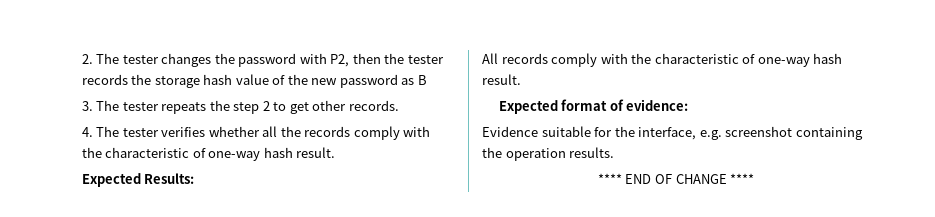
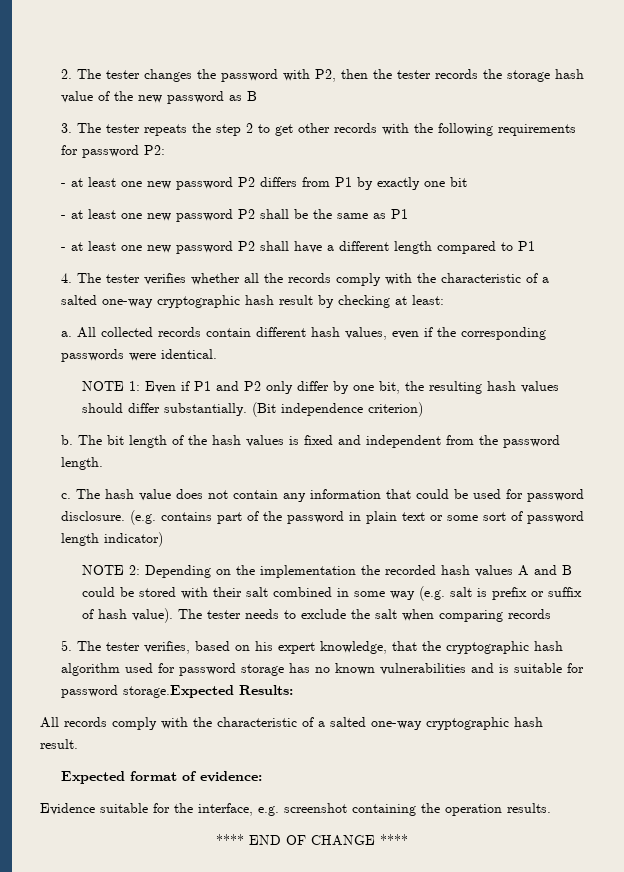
- 3. The tester repeats the step 2 to get other records.
+ 3. The tester repeats the step 2 to get other records with the following requirements for password P2:
+ - at least one new password P2 differs from P1 by exactly one bit
+ - at least one new password P2 shall be the same as P1
+ - at least one new password P2 shall have a different length compared to P1
- 4. The tester verifies whether all the records comply with the characteristic of one-way hash result.
- Expected Results:
+ 4. The tester verifies whether all the records comply with the characteristic of a salted one-way cryptographic hash result by checking at least:
+ a. All collected records contain different hash values, even if the corresponding passwords were identical.
+ NOTE 1: Even if P1 and P2 only differ by one bit, the resulting hash values should differ substantially. (Bit independence criterion)
+ b. The bit length of the hash values is fixed and independent from the password length.
+ c. The hash value does not contain any information that could be used for password disclosure. (e.g. contains part of the password in plain text or some sort of password length indicator)
+ NOTE 2: Depending on the implementation the recorded hash values A and B could be stored with their salt combined in some way (e.g. salt is prefix or suffix of hash value). The tester needs to exclude the salt when comparing records
+ 5. The tester verifies, based on his expert knowledge, that the cryptographic hash algorithm used for password storage has no known vulnerabilities and is suitable for password storage.Expected Results:
- All records comply with the characteristic of one-way hash result.
+ All records comply with the characteristic of a salted one-way cryptographic hash result.

